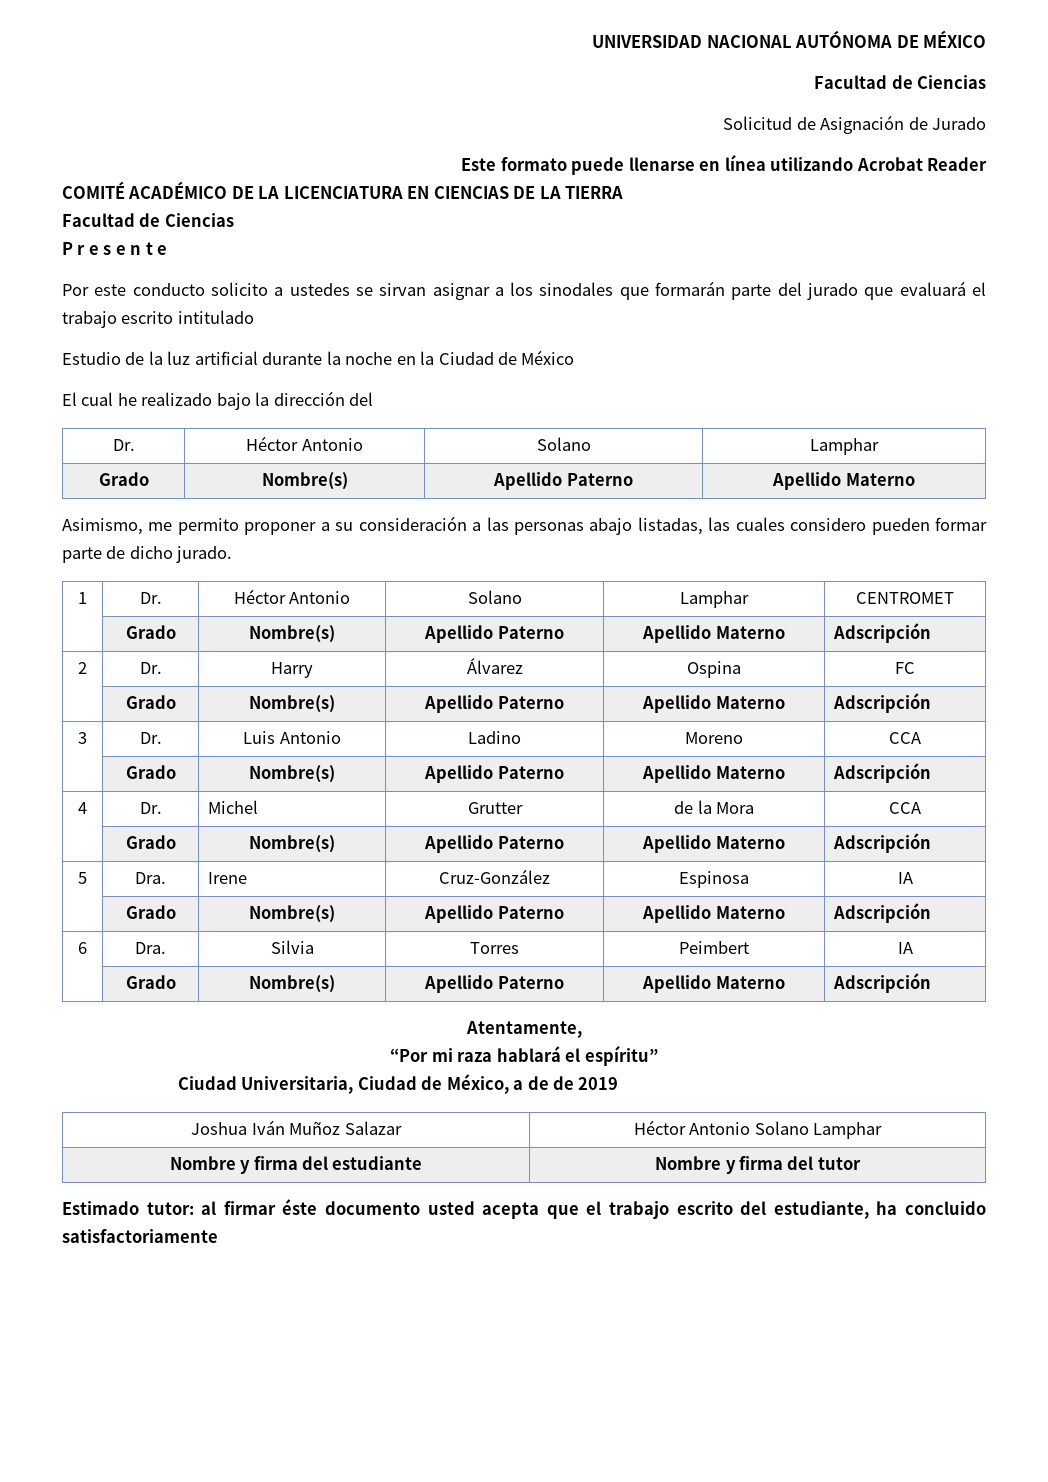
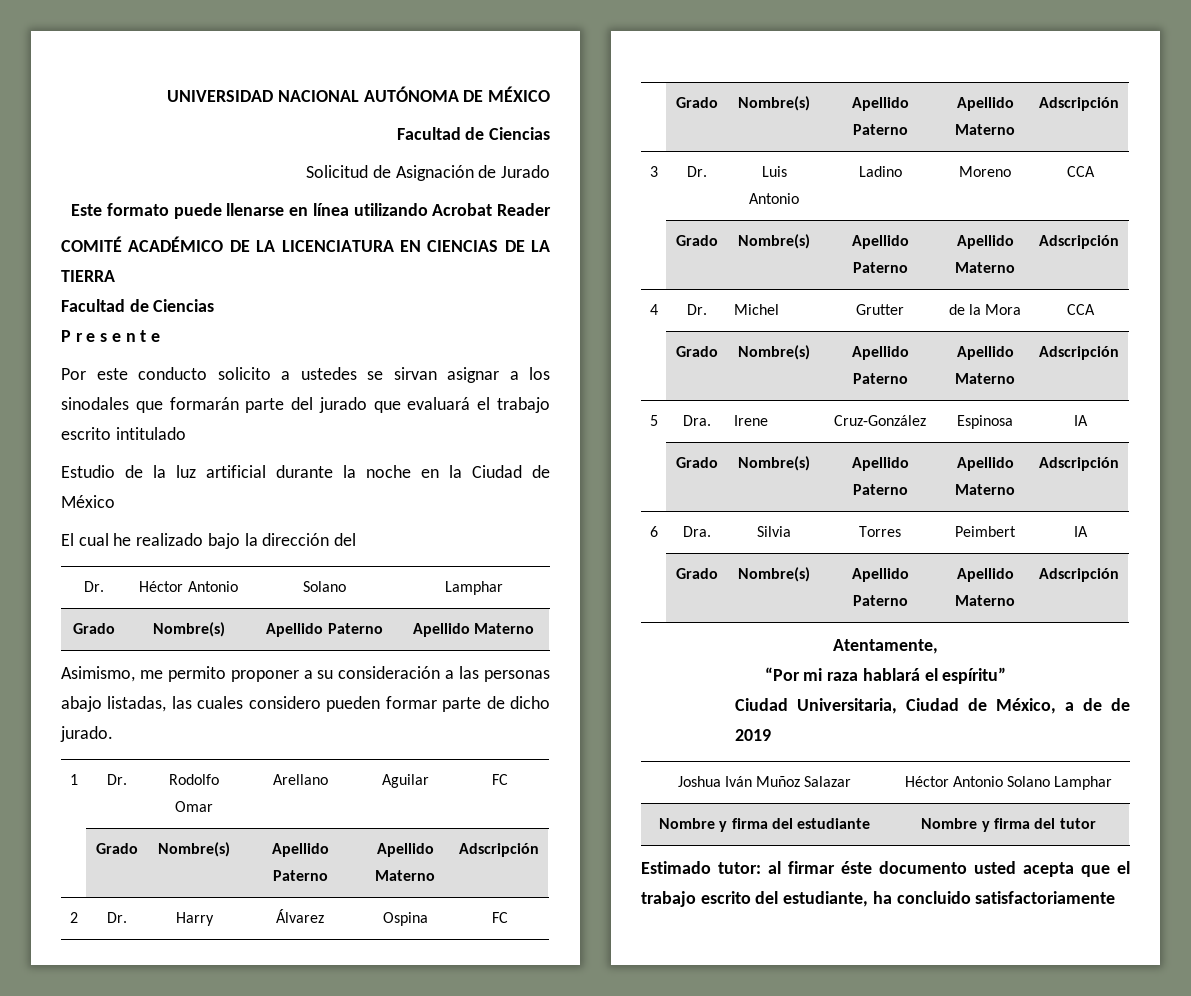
- 1 | Dr. | Héctor Antonio | Solano | Lamphar | CENTROMET
+ 1 | Dr. | Rodolfo Omar | Arellano | Aguilar | FC

